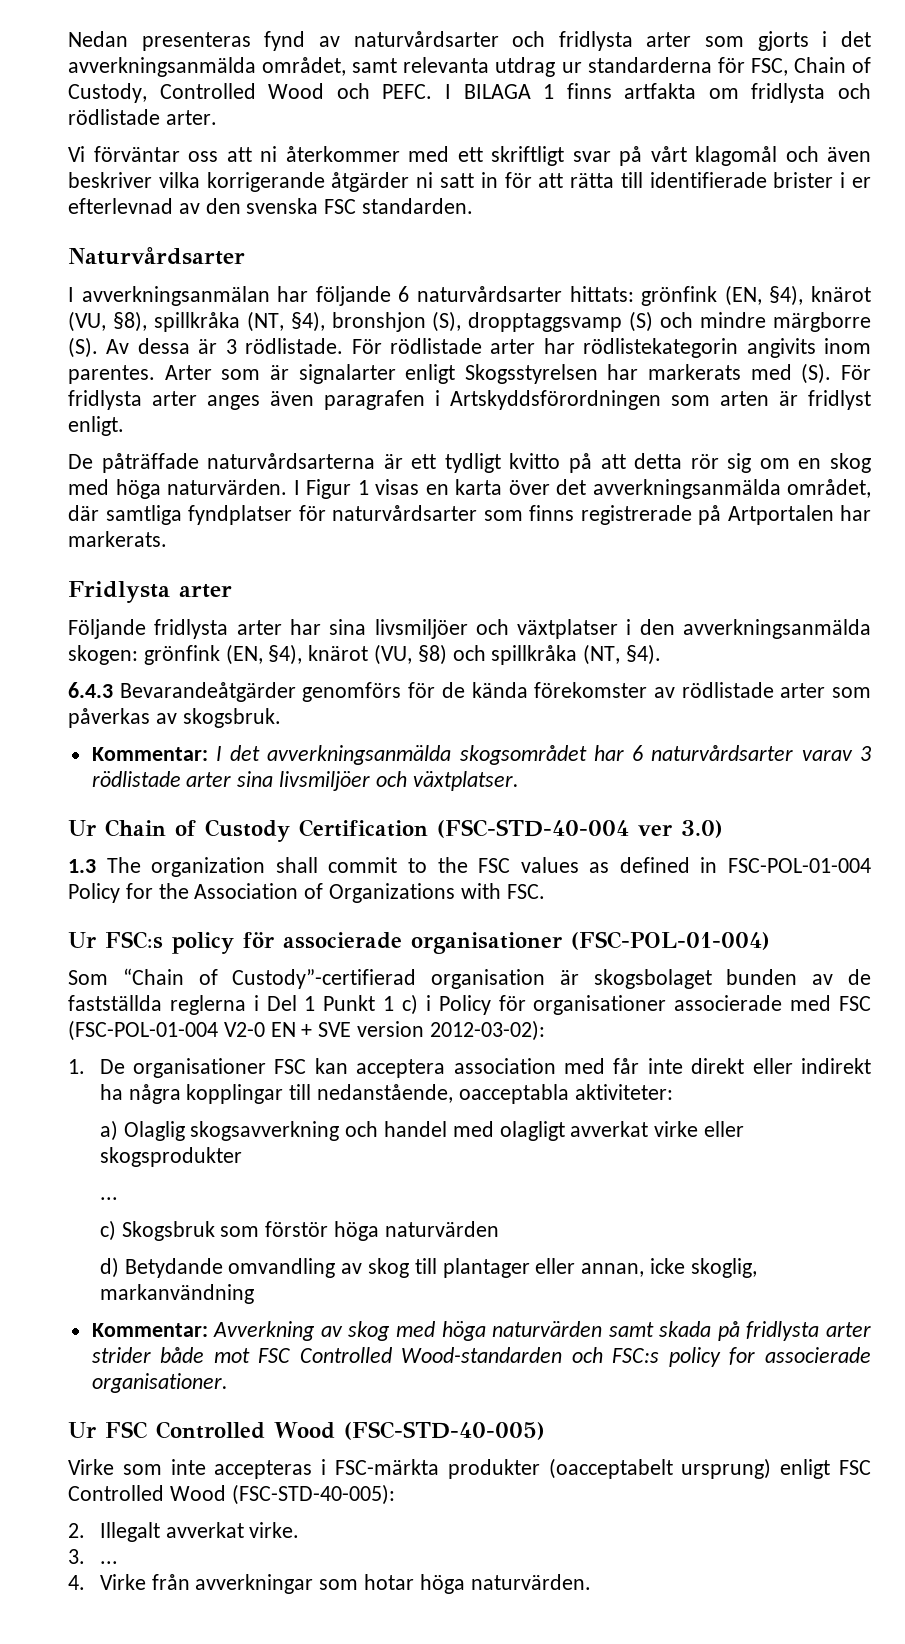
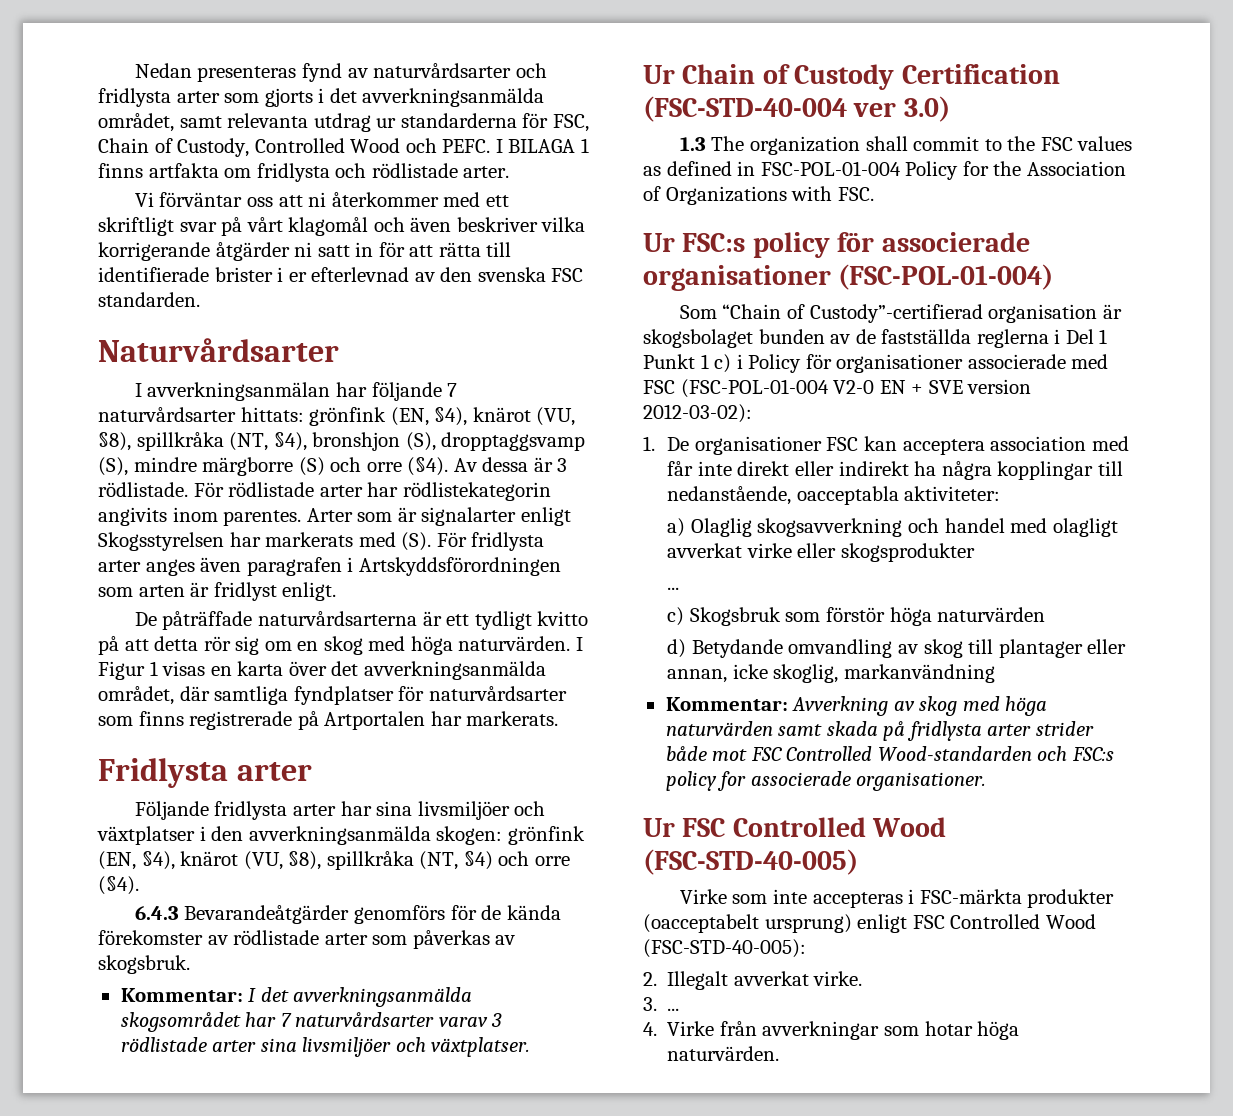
- I avverkningsanmälan har följande 6 naturvårdsarter hittats: grönfink (EN, §4), knärot (VU, §8), spillkråka (NT, §4), bronshjon (S), dropptaggsvamp (S) och mindre märgborre (S). Av dessa är 3 rödlistade.
+ I avverkningsanmälan har följande 7 naturvårdsarter hittats: grönfink (EN, §4), knärot (VU, §8), spillkråka (NT, §4), bronshjon (S), dropptaggsvamp (S), mindre märgborre (S) och orre (§4). Av dessa är 3 rödlistade.
- Följande fridlysta arter har sina livsmiljöer och växtplatser i den avverkningsanmälda skogen: grönfink (EN, §4), knärot (VU, §8) och spillkråka (NT, §4).
+ Följande fridlysta arter har sina livsmiljöer och växtplatser i den avverkningsanmälda skogen: grönfink (EN, §4), knärot (VU, §8), spillkråka (NT, §4) och orre (§4).
- Kommentar: I det avverkningsanmälda skogsområdet har 6 naturvårdsarter varav 3 rödlistade arter sina livsmiljöer och växtplatser.
+ Kommentar: I det avverkningsanmälda skogsområdet har 7 naturvårdsarter varav 3 rödlistade arter sina livsmiljöer och växtplatser.

